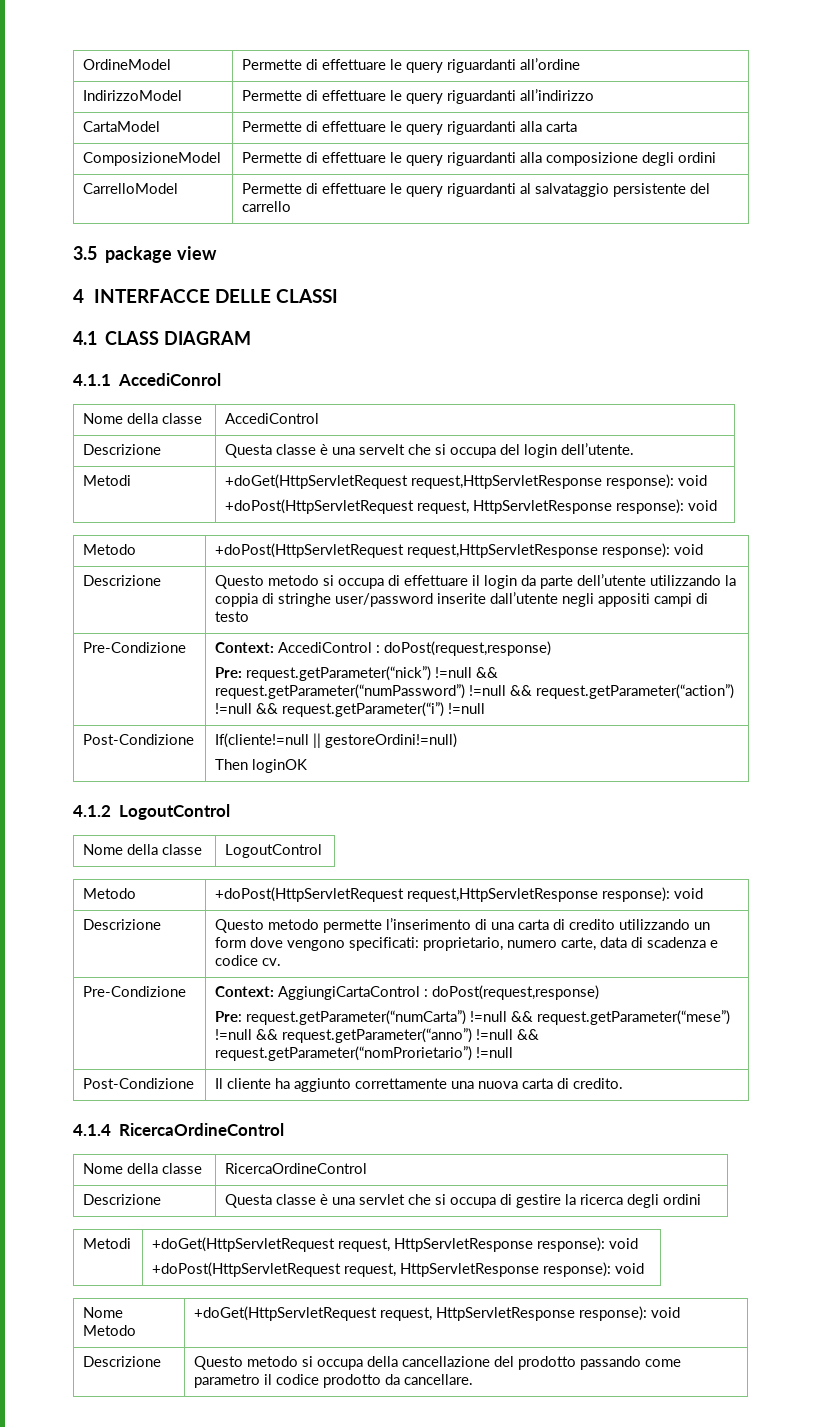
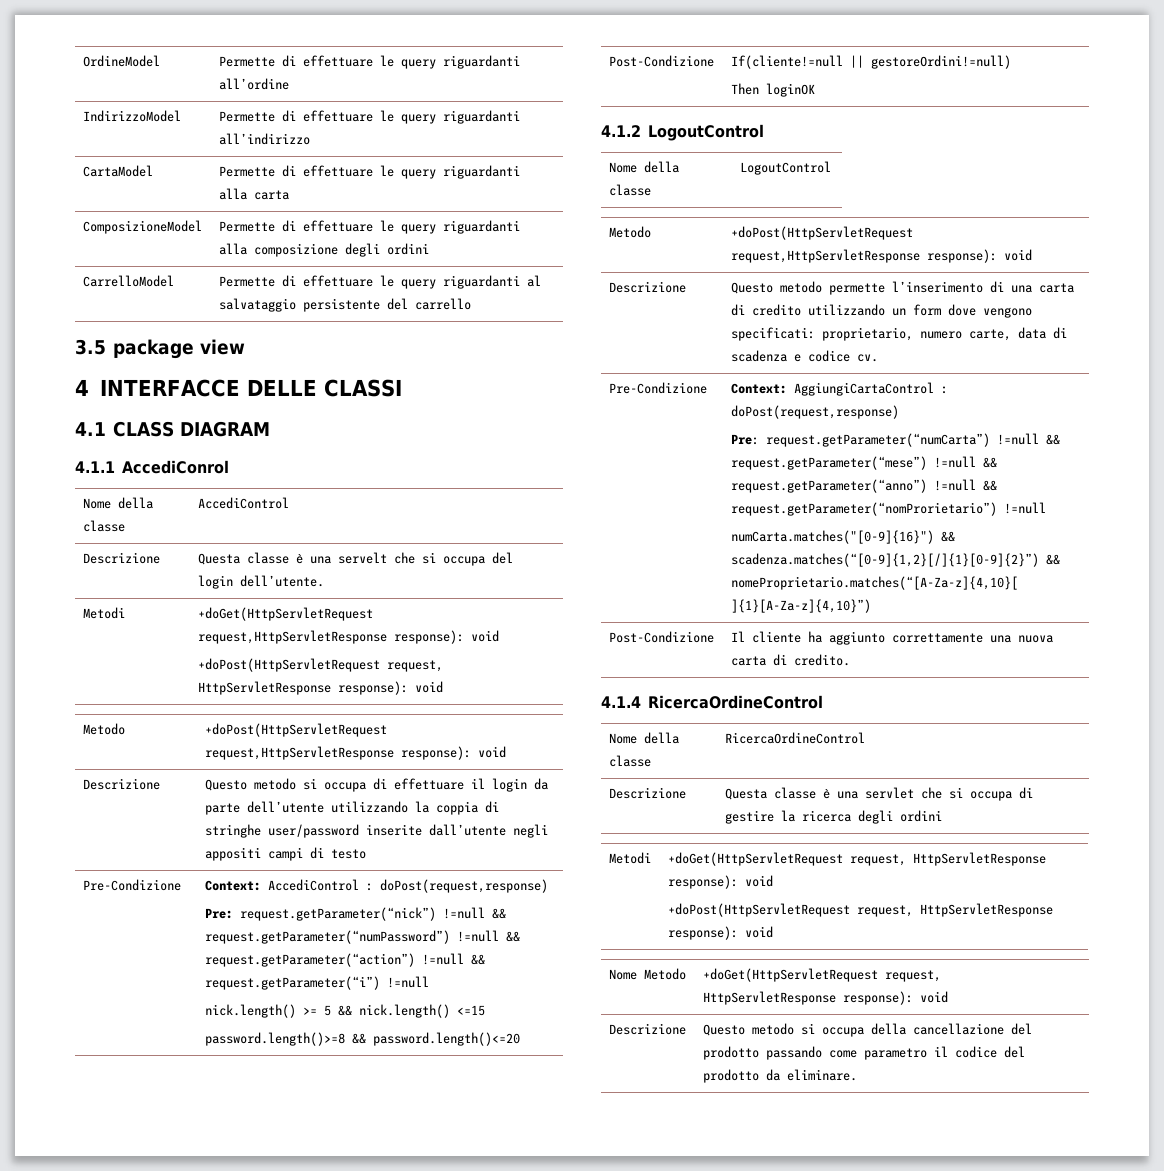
  Pre-Condizione | Context: AccediControl : doPost(request,response)
  Pre: request.getParameter(“nick”) !=null && request.getParameter(“numPassword”) !=null && request.getParameter(“action”) !=null && request.getParameter(“i”) !=null
+ nick.length() >= 5 && nick.length() <=15
+ password.length()>=8 && password.length()<=20
  Pre-Condizione | Context: AggiungiCartaControl : doPost(request,response)
  Pre: request.getParameter(“numCarta”) !=null && request.getParameter(“mese”) !=null && request.getParameter(“anno”) !=null && request.getParameter(“nomProrietario”) !=null
+ numCarta.matches("[0-9]{16}") && scadenza.matches(“[0-9]{1,2}[/]{1}[0-9]{2}”) && nomeProprietario.matches(“[A-Za-z]{4,10}[ ]{1}[A-Za-z]{4,10}”)
- Descrizione | Questo metodo si occupa della cancellazione del prodotto passando come parametro il codice prodotto da cancellare.
+ Descrizione | Questo metodo si occupa della cancellazione del prodotto passando come parametro il codice del prodotto da eliminare.

